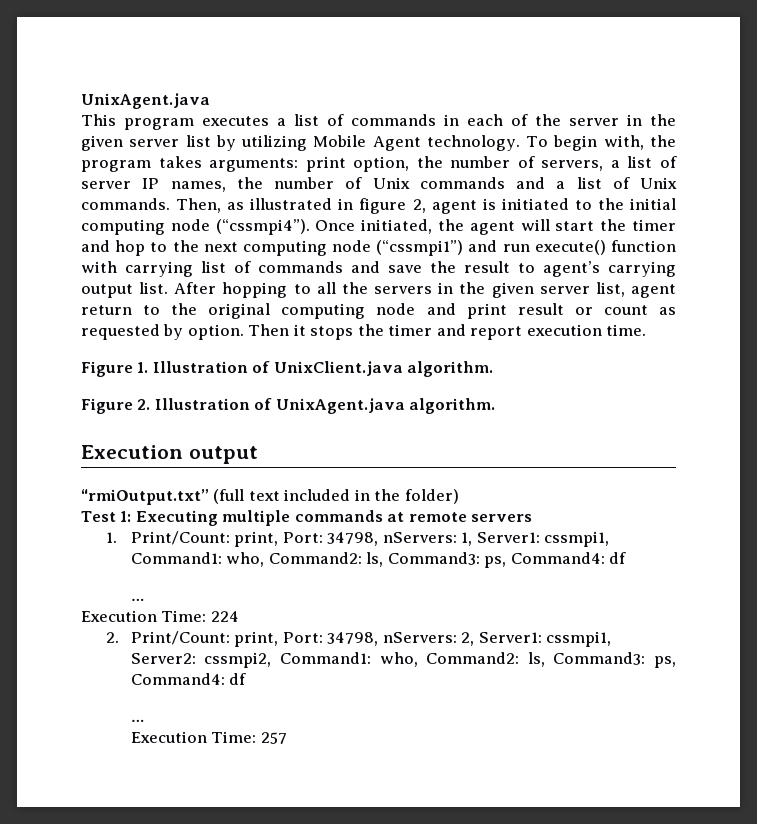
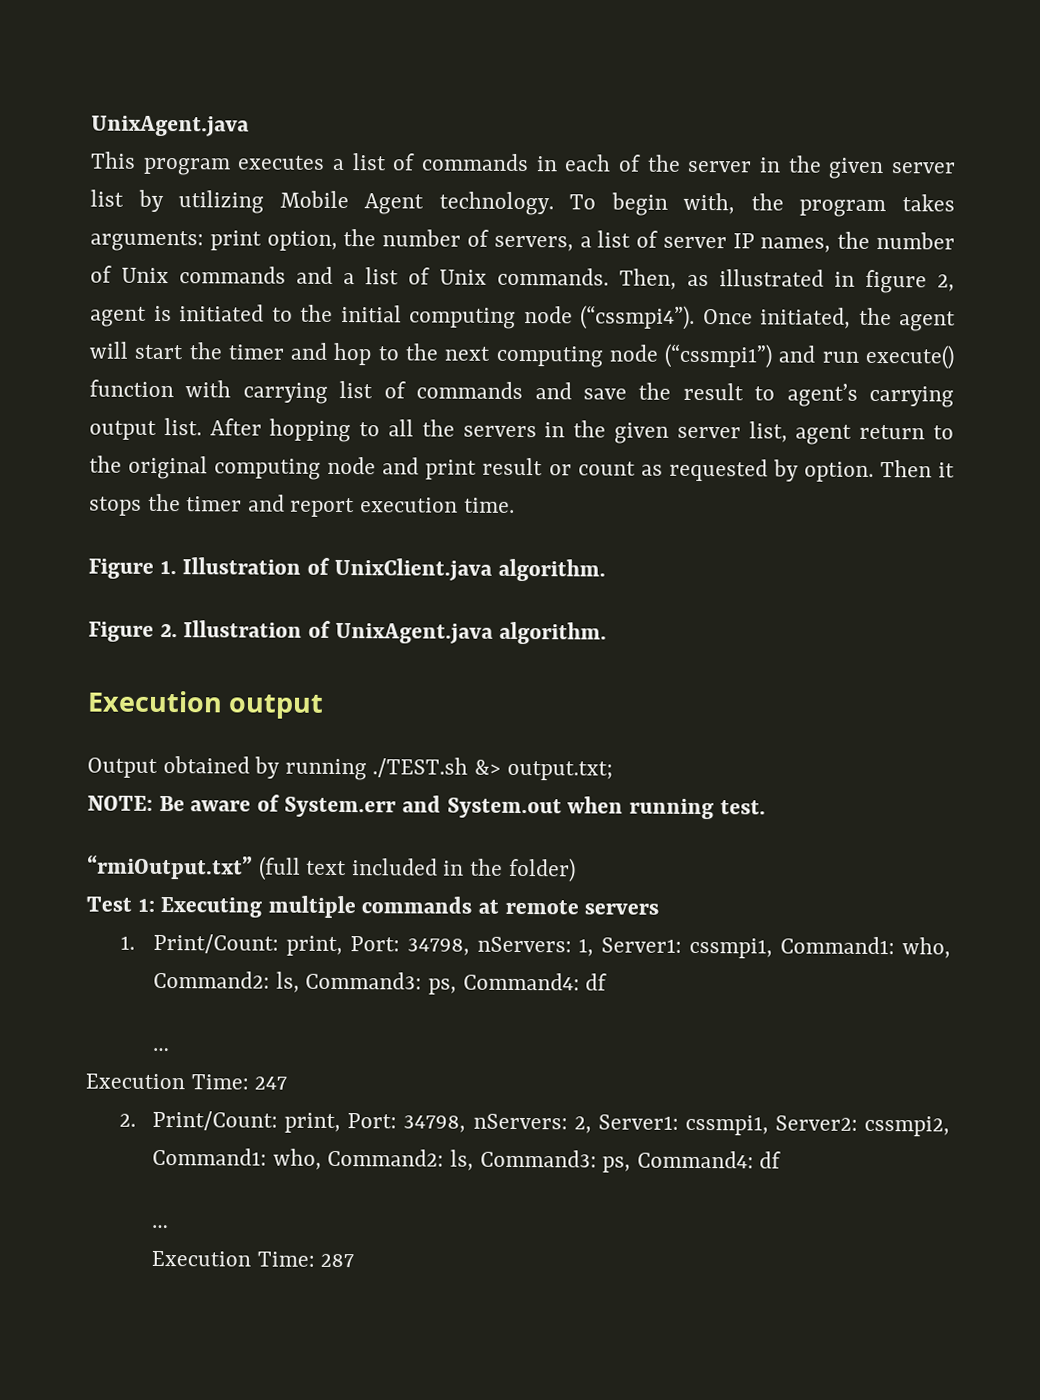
+ Output obtained by running ./TEST.sh &> output.txt;
+ NOTE: Be aware of System.err and System.out when running test.
- Execution Time: 224
+ Execution Time: 247
- Execution Time: 257
+ Execution Time: 287

